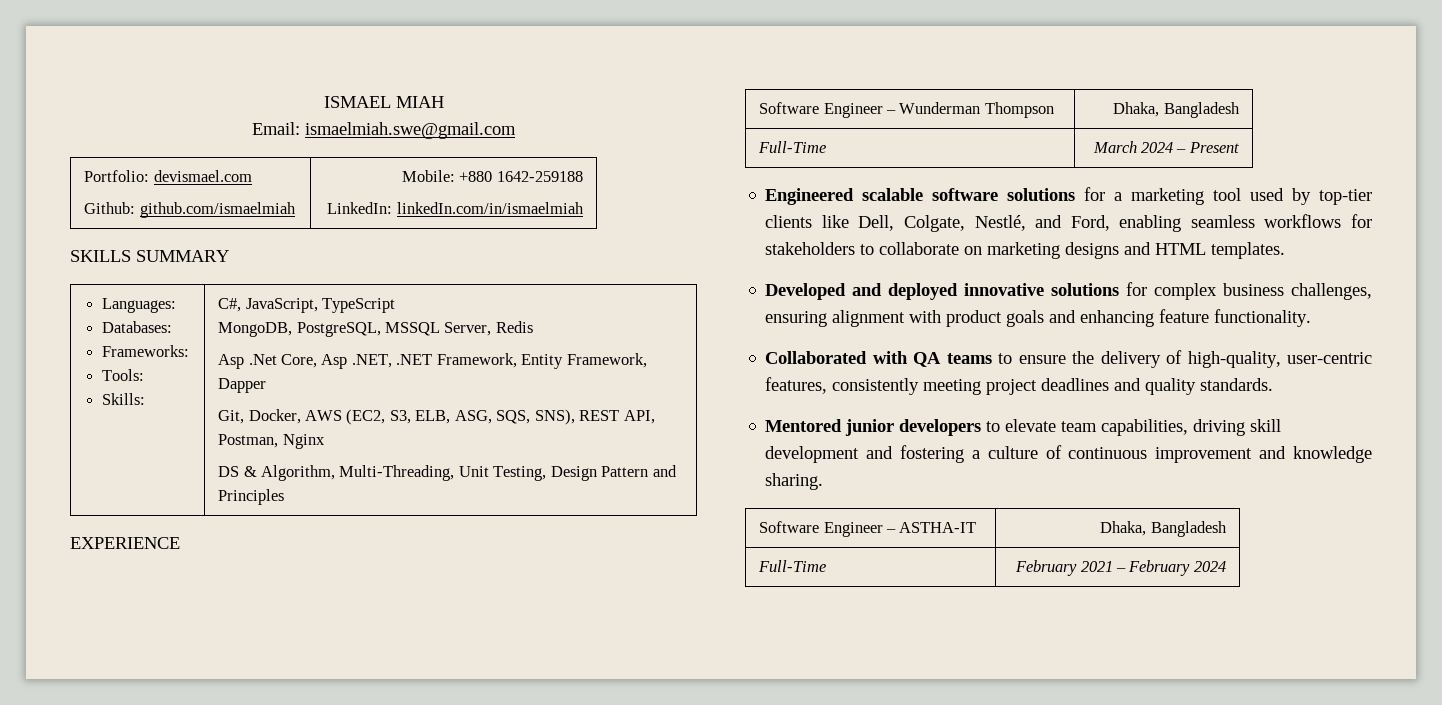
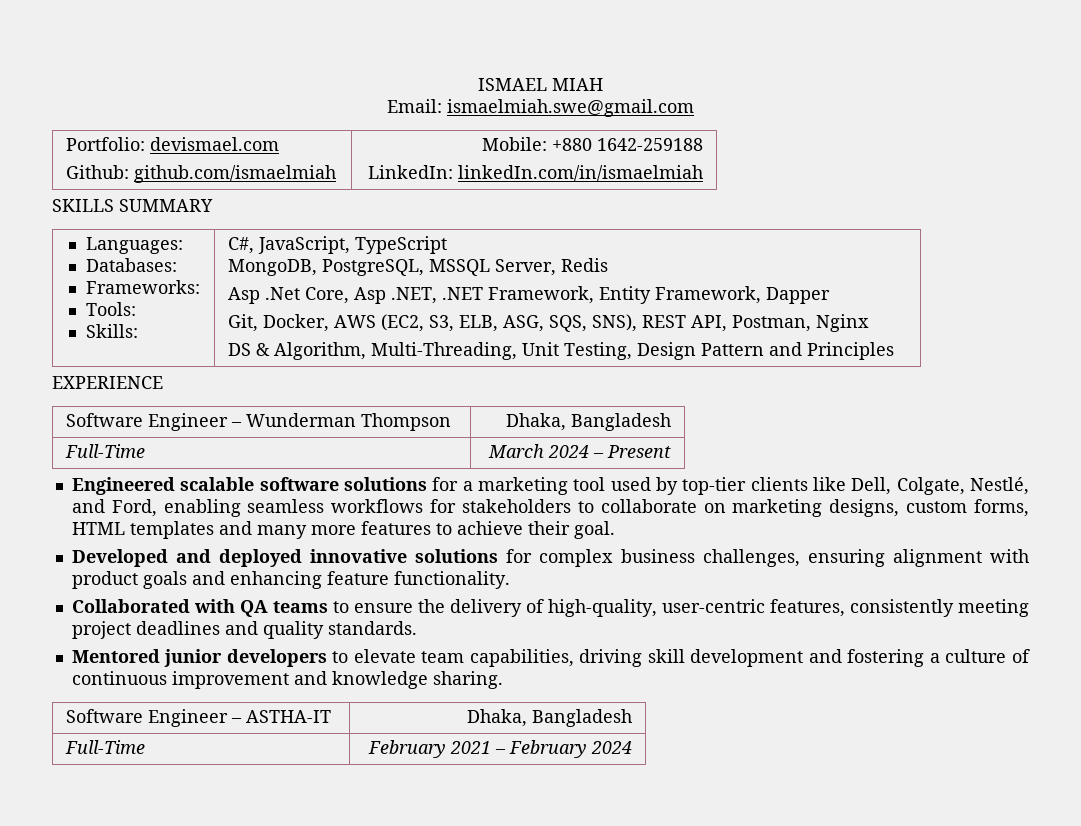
- Engineered scalable software solutions for a marketing tool used by top-tier clients like Dell, Colgate, Nestlé, and Ford, enabling seamless workflows for stakeholders to collaborate on marketing designs and HTML templates.
+ Engineered scalable software solutions for a marketing tool used by top-tier clients like Dell, Colgate, Nestlé, and Ford, enabling seamless workflows for stakeholders to collaborate on marketing designs, custom forms, HTML templates and many more features to achieve their goal.

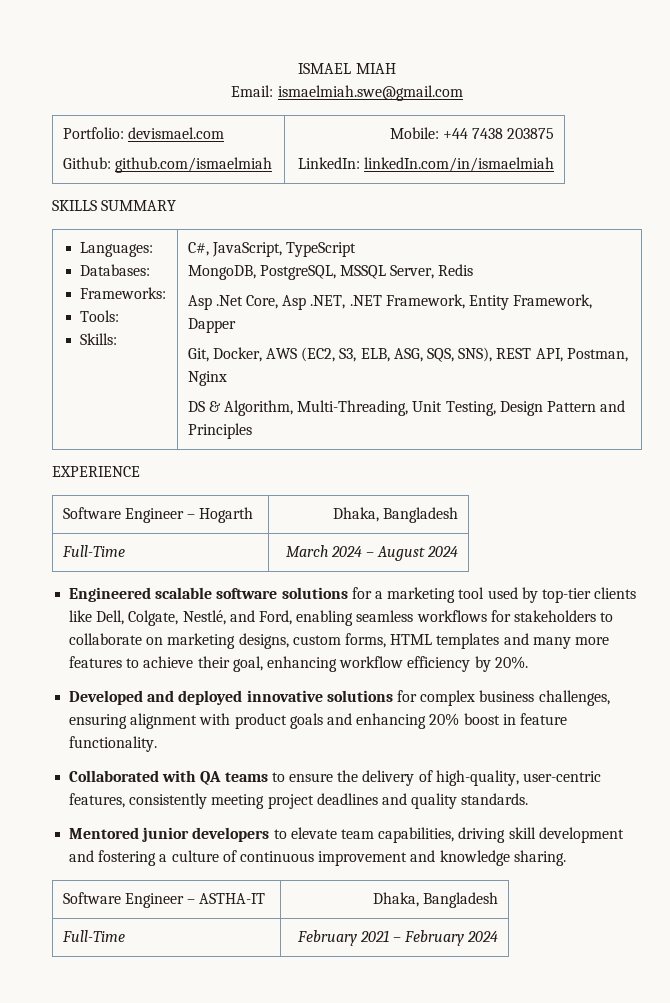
  Portfolio: devismael.com
- Github: github.com/ismaelmiah | Mobile: +880 1642-259188
+ Github: github.com/ismaelmiah | Mobile: +44 7438 203875
- Software Engineer – Wunderman Thompson | Dhaka, Bangladesh
+ Software Engineer – Hogarth | Dhaka, Bangladesh
- Full-Time | March 2024 – Present
+ Full-Time | March 2024 – August 2024
- Engineered scalable software solutions for a marketing tool used by top-tier clients like Dell, Colgate, Nestlé, and Ford, enabling seamless workflows for stakeholders to collaborate on marketing designs, custom forms, HTML templates and many more features to achieve their goal.
+ Engineered scalable software solutions for a marketing tool used by top-tier clients like Dell, Colgate, Nestlé, and Ford, enabling seamless workflows for stakeholders to collaborate on marketing designs, custom forms, HTML templates and many more features to achieve their goal, enhancing workflow efficiency by 20%.
- Developed and deployed innovative solutions for complex business challenges, ensuring alignment with product goals and enhancing feature functionality.
+ Developed and deployed innovative solutions for complex business challenges, ensuring alignment with product goals and enhancing 20% boost in feature functionality.

